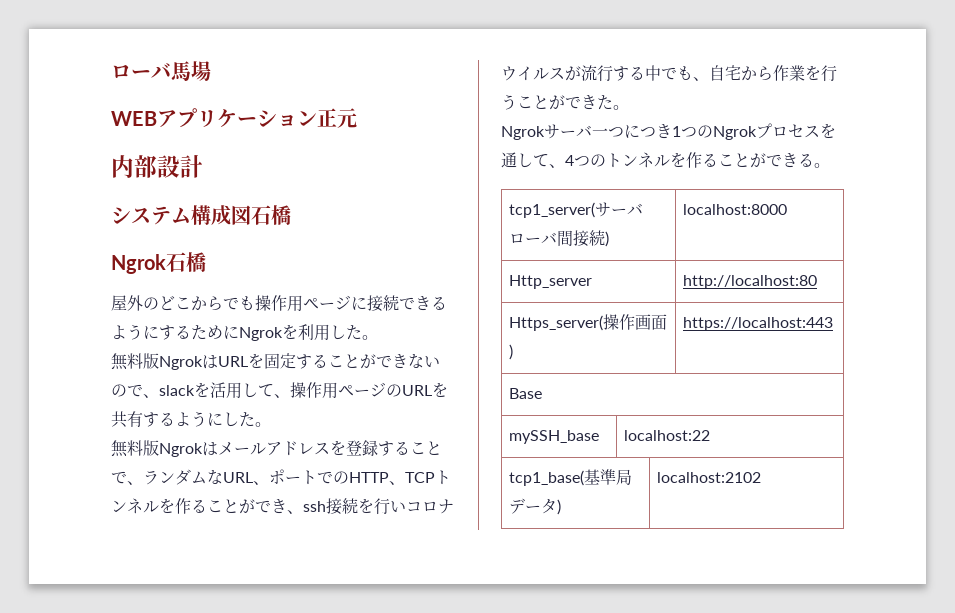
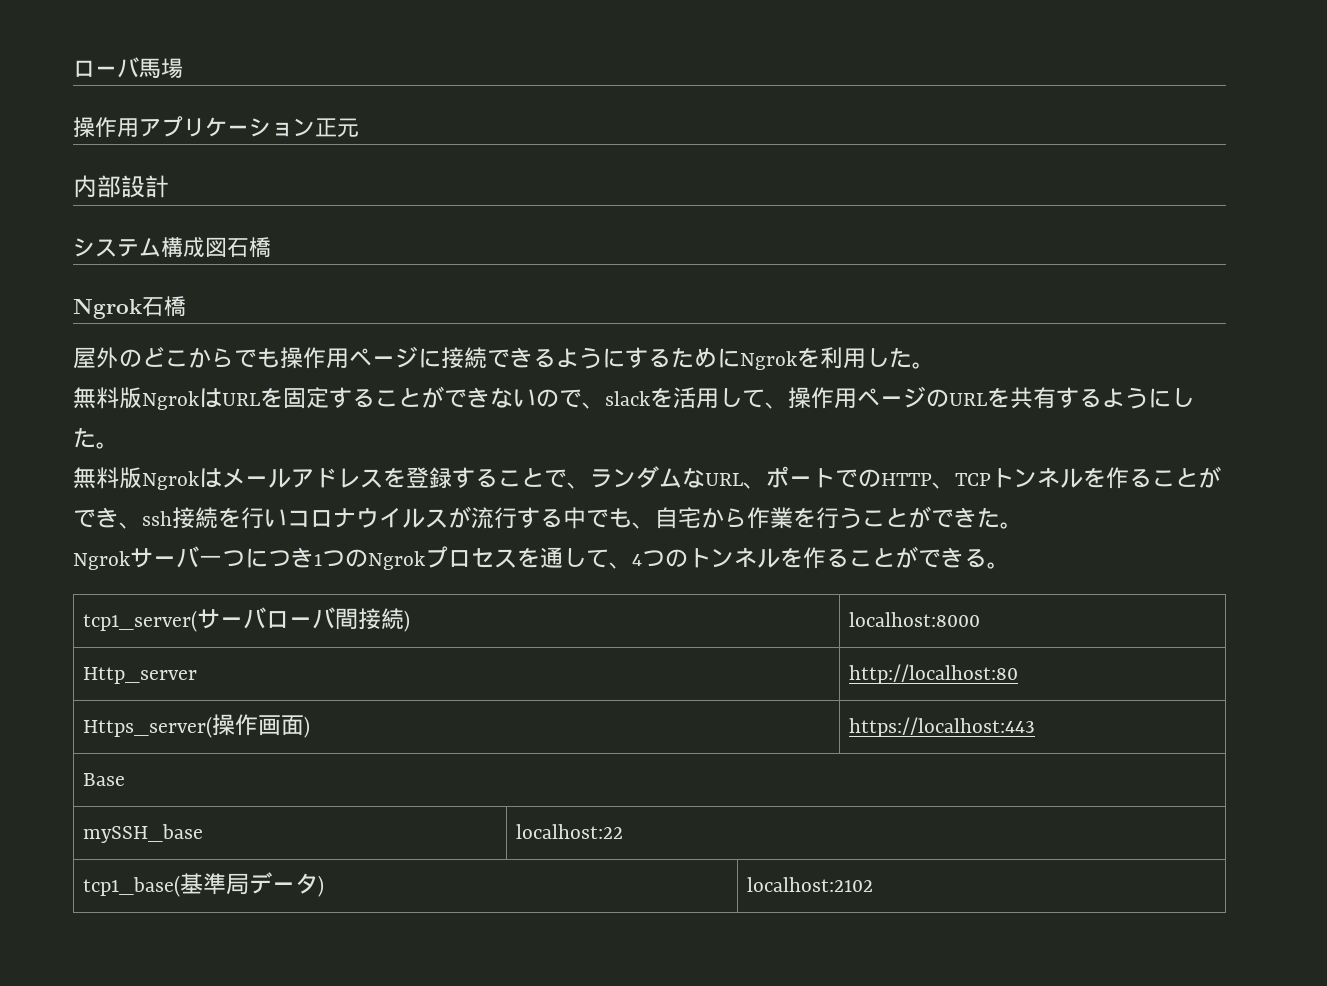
- WEBアプリケーション正元
+ 操作用アプリケーション正元

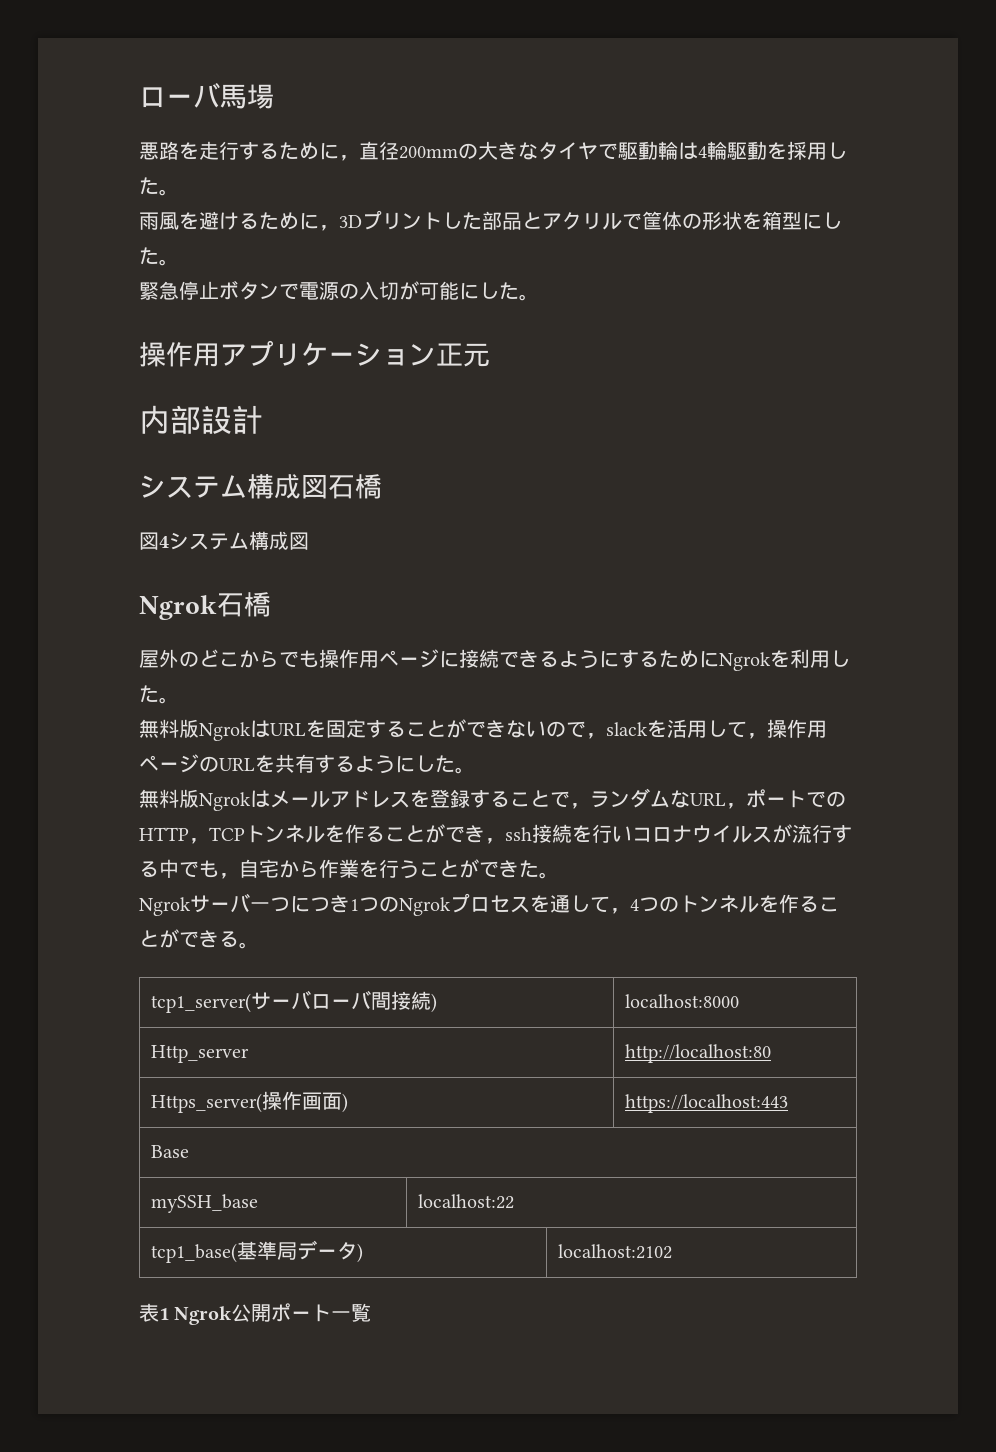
+ 悪路を走行するために，直径200mmの大きなタイヤで駆動輪は4輪駆動を採用した。
+ 雨風を避けるために，3Dプリントした部品とアクリルで筐体の形状を箱型にした。
+ 緊急停止ボタンで電源の入切が可能にした。
+ 図4システム構成図
- 無料版NgrokはURLを固定することができないので、slackを活用して、操作用ページのURLを共有するようにした。
+ 無料版NgrokはURLを固定することができないので，slackを活用して，操作用ページのURLを共有するようにした。
- 無料版Ngrokはメールアドレスを登録することで、ランダムなURL、ポートでのHTTP、TCPトンネルを作ることができ、ssh接続を行いコロナウイルスが流行する中でも、自宅から作業を行うことができた。
+ 無料版Ngrokはメールアドレスを登録することで，ランダムなURL，ポートでのHTTP，TCPトンネルを作ることができ，ssh接続を行いコロナウイルスが流行する中でも，自宅から作業を行うことができた。
- Ngrokサーバ一つにつき1つのNgrokプロセスを通して、4つのトンネルを作ることができる。
+ Ngrokサーバ一つにつき1つのNgrokプロセスを通して，4つのトンネルを作ることができる。
+ 表1 Ngrok公開ポート一覧

